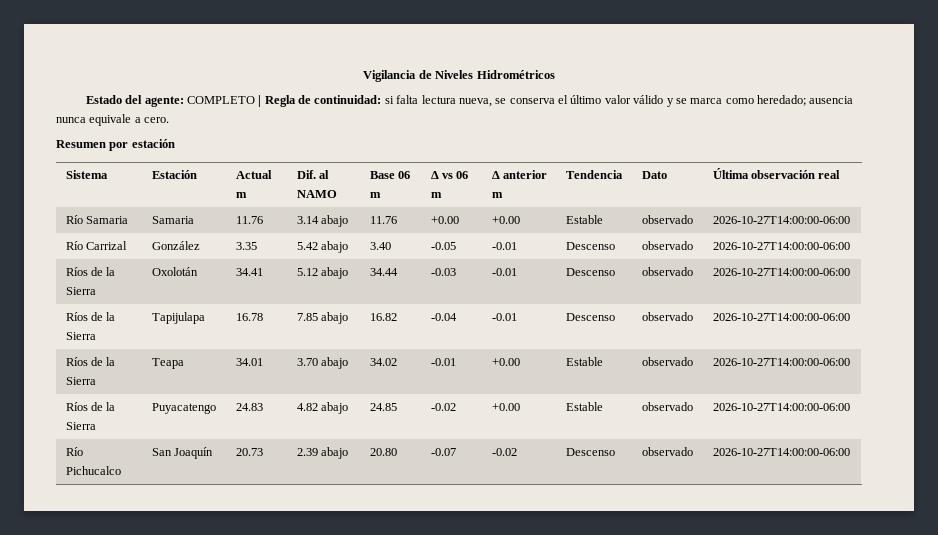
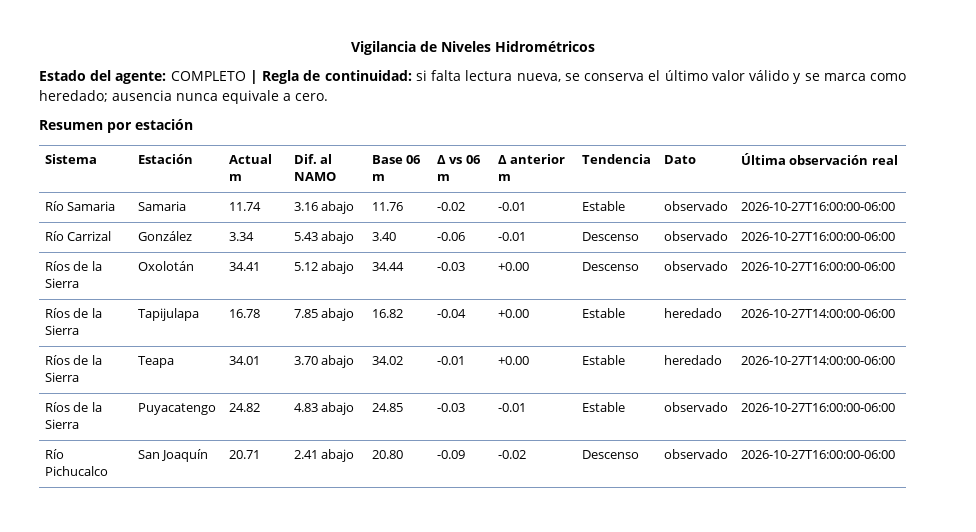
- Río Samaria | Samaria | 11.76 | 3.14 abajo | 11.76 | +0.00 | +0.00 | Estable | observado | 2026-10-27T14:00:00-06:00
+ Río Samaria | Samaria | 11.74 | 3.16 abajo | 11.76 | -0.02 | -0.01 | Estable | observado | 2026-10-27T16:00:00-06:00
- Río Carrizal | González | 3.35 | 5.42 abajo | 3.40 | -0.05 | -0.01 | Descenso | observado | 2026-10-27T14:00:00-06:00
+ Río Carrizal | González | 3.34 | 5.43 abajo | 3.40 | -0.06 | -0.01 | Descenso | observado | 2026-10-27T16:00:00-06:00
- Ríos de la Sierra | Oxolotán | 34.41 | 5.12 abajo | 34.44 | -0.03 | -0.01 | Descenso | observado | 2026-10-27T14:00:00-06:00
+ Ríos de la Sierra | Oxolotán | 34.41 | 5.12 abajo | 34.44 | -0.03 | +0.00 | Descenso | observado | 2026-10-27T16:00:00-06:00
- Ríos de la Sierra | Tapijulapa | 16.78 | 7.85 abajo | 16.82 | -0.04 | -0.01 | Descenso | observado | 2026-10-27T14:00:00-06:00
+ Ríos de la Sierra | Tapijulapa | 16.78 | 7.85 abajo | 16.82 | -0.04 | +0.00 | Estable | heredado | 2026-10-27T14:00:00-06:00
- Ríos de la Sierra | Teapa | 34.01 | 3.70 abajo | 34.02 | -0.01 | +0.00 | Estable | observado | 2026-10-27T14:00:00-06:00
+ Ríos de la Sierra | Teapa | 34.01 | 3.70 abajo | 34.02 | -0.01 | +0.00 | Estable | heredado | 2026-10-27T14:00:00-06:00
- Ríos de la Sierra | Puyacatengo | 24.83 | 4.82 abajo | 24.85 | -0.02 | +0.00 | Estable | observado | 2026-10-27T14:00:00-06:00
+ Ríos de la Sierra | Puyacatengo | 24.82 | 4.83 abajo | 24.85 | -0.03 | -0.01 | Estable | observado | 2026-10-27T16:00:00-06:00
- Río Pichucalco | San Joaquín | 20.73 | 2.39 abajo | 20.80 | -0.07 | -0.02 | Descenso | observado | 2026-10-27T14:00:00-06:00
+ Río Pichucalco | San Joaquín | 20.71 | 2.41 abajo | 20.80 | -0.09 | -0.02 | Descenso | observado | 2026-10-27T16:00:00-06:00

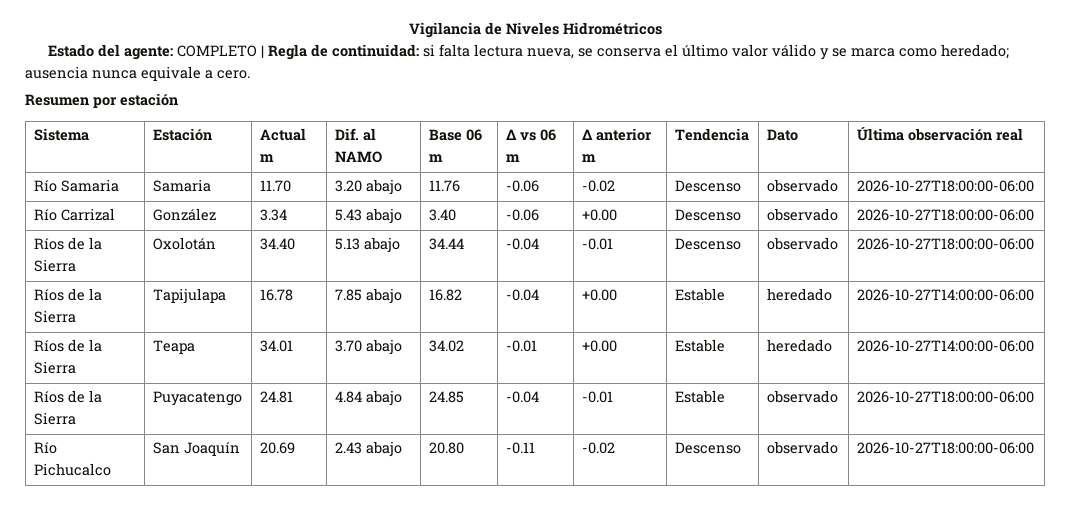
- Río Samaria | Samaria | 11.74 | 3.16 abajo | 11.76 | -0.02 | -0.01 | Estable | observado | 2026-10-27T16:00:00-06:00
+ Río Samaria | Samaria | 11.70 | 3.20 abajo | 11.76 | -0.06 | -0.02 | Descenso | observado | 2026-10-27T18:00:00-06:00
- Río Carrizal | González | 3.34 | 5.43 abajo | 3.40 | -0.06 | -0.01 | Descenso | observado | 2026-10-27T16:00:00-06:00
+ Río Carrizal | González | 3.34 | 5.43 abajo | 3.40 | -0.06 | +0.00 | Descenso | observado | 2026-10-27T18:00:00-06:00
- Ríos de la Sierra | Oxolotán | 34.41 | 5.12 abajo | 34.44 | -0.03 | +0.00 | Descenso | observado | 2026-10-27T16:00:00-06:00
+ Ríos de la Sierra | Oxolotán | 34.40 | 5.13 abajo | 34.44 | -0.04 | -0.01 | Descenso | observado | 2026-10-27T18:00:00-06:00
- Ríos de la Sierra | Puyacatengo | 24.82 | 4.83 abajo | 24.85 | -0.03 | -0.01 | Estable | observado | 2026-10-27T16:00:00-06:00
+ Ríos de la Sierra | Puyacatengo | 24.81 | 4.84 abajo | 24.85 | -0.04 | -0.01 | Estable | observado | 2026-10-27T18:00:00-06:00
- Río Pichucalco | San Joaquín | 20.71 | 2.41 abajo | 20.80 | -0.09 | -0.02 | Descenso | observado | 2026-10-27T16:00:00-06:00
+ Río Pichucalco | San Joaquín | 20.69 | 2.43 abajo | 20.80 | -0.11 | -0.02 | Descenso | observado | 2026-10-27T18:00:00-06:00

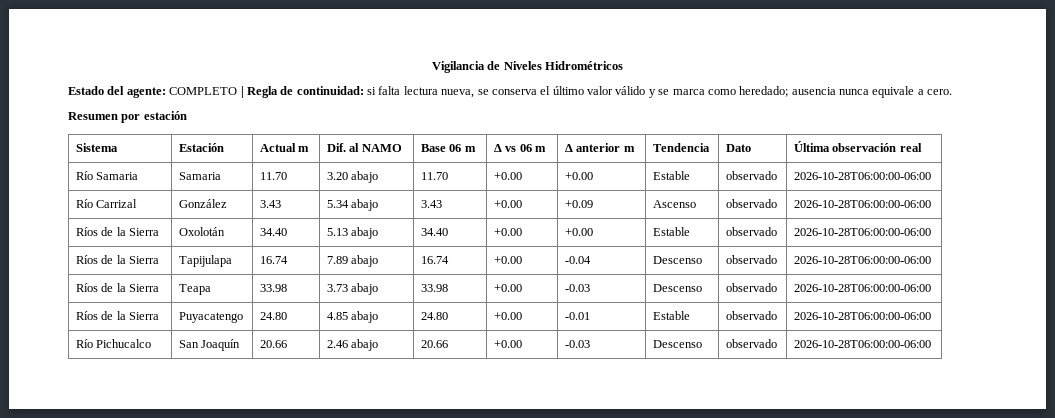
- Río Samaria | Samaria | 11.70 | 3.20 abajo | 11.76 | -0.06 | -0.02 | Descenso | observado | 2026-10-27T18:00:00-06:00
+ Río Samaria | Samaria | 11.70 | 3.20 abajo | 11.70 | +0.00 | +0.00 | Estable | observado | 2026-10-28T06:00:00-06:00
- Río Carrizal | González | 3.34 | 5.43 abajo | 3.40 | -0.06 | +0.00 | Descenso | observado | 2026-10-27T18:00:00-06:00
+ Río Carrizal | González | 3.43 | 5.34 abajo | 3.43 | +0.00 | +0.09 | Ascenso | observado | 2026-10-28T06:00:00-06:00
- Ríos de la Sierra | Oxolotán | 34.40 | 5.13 abajo | 34.44 | -0.04 | -0.01 | Descenso | observado | 2026-10-27T18:00:00-06:00
+ Ríos de la Sierra | Oxolotán | 34.40 | 5.13 abajo | 34.40 | +0.00 | +0.00 | Estable | observado | 2026-10-28T06:00:00-06:00
- Ríos de la Sierra | Tapijulapa | 16.78 | 7.85 abajo | 16.82 | -0.04 | +0.00 | Estable | heredado | 2026-10-27T14:00:00-06:00
+ Ríos de la Sierra | Tapijulapa | 16.74 | 7.89 abajo | 16.74 | +0.00 | -0.04 | Descenso | observado | 2026-10-28T06:00:00-06:00
- Ríos de la Sierra | Teapa | 34.01 | 3.70 abajo | 34.02 | -0.01 | +0.00 | Estable | heredado | 2026-10-27T14:00:00-06:00
+ Ríos de la Sierra | Teapa | 33.98 | 3.73 abajo | 33.98 | +0.00 | -0.03 | Descenso | observado | 2026-10-28T06:00:00-06:00
- Ríos de la Sierra | Puyacatengo | 24.81 | 4.84 abajo | 24.85 | -0.04 | -0.01 | Estable | observado | 2026-10-27T18:00:00-06:00
+ Ríos de la Sierra | Puyacatengo | 24.80 | 4.85 abajo | 24.80 | +0.00 | -0.01 | Estable | observado | 2026-10-28T06:00:00-06:00
- Río Pichucalco | San Joaquín | 20.69 | 2.43 abajo | 20.80 | -0.11 | -0.02 | Descenso | observado | 2026-10-27T18:00:00-06:00
+ Río Pichucalco | San Joaquín | 20.66 | 2.46 abajo | 20.66 | +0.00 | -0.03 | Descenso | observado | 2026-10-28T06:00:00-06:00

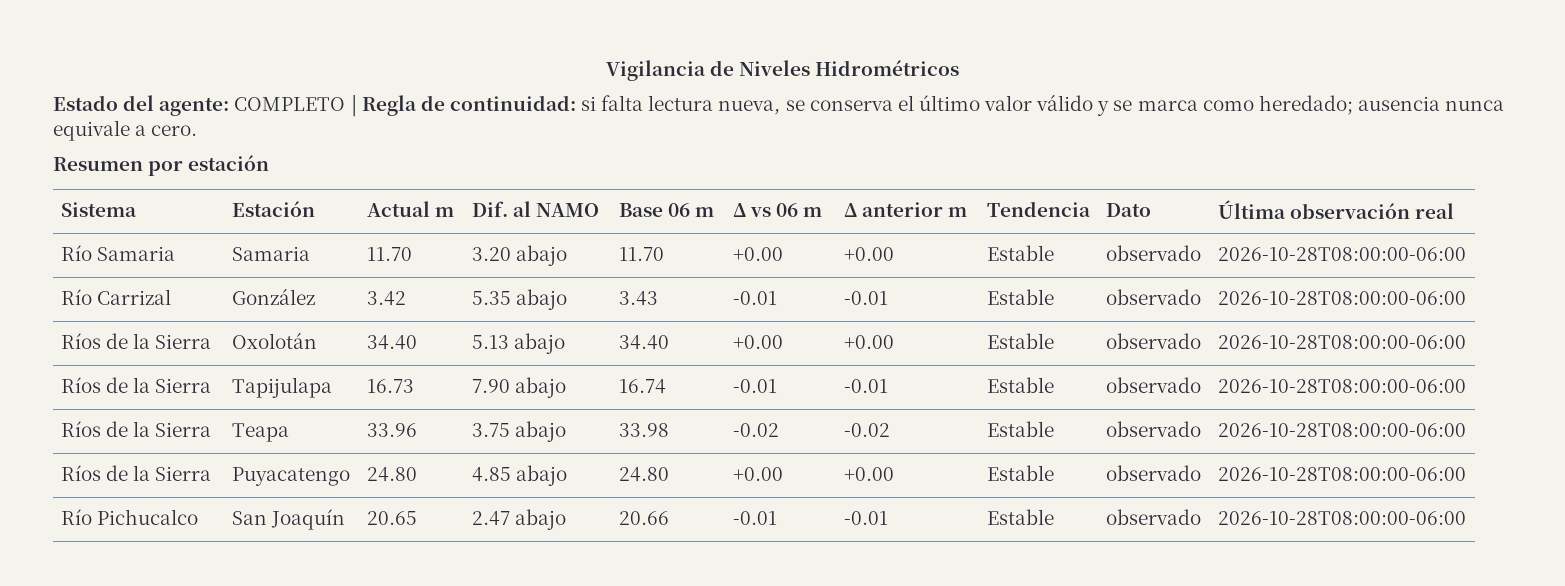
- Río Samaria | Samaria | 11.70 | 3.20 abajo | 11.70 | +0.00 | +0.00 | Estable | observado | 2026-10-28T06:00:00-06:00
+ Río Samaria | Samaria | 11.70 | 3.20 abajo | 11.70 | +0.00 | +0.00 | Estable | observado | 2026-10-28T08:00:00-06:00
- Río Carrizal | González | 3.43 | 5.34 abajo | 3.43 | +0.00 | +0.09 | Ascenso | observado | 2026-10-28T06:00:00-06:00
+ Río Carrizal | González | 3.42 | 5.35 abajo | 3.43 | -0.01 | -0.01 | Estable | observado | 2026-10-28T08:00:00-06:00
- Ríos de la Sierra | Oxolotán | 34.40 | 5.13 abajo | 34.40 | +0.00 | +0.00 | Estable | observado | 2026-10-28T06:00:00-06:00
+ Ríos de la Sierra | Oxolotán | 34.40 | 5.13 abajo | 34.40 | +0.00 | +0.00 | Estable | observado | 2026-10-28T08:00:00-06:00
- Ríos de la Sierra | Tapijulapa | 16.74 | 7.89 abajo | 16.74 | +0.00 | -0.04 | Descenso | observado | 2026-10-28T06:00:00-06:00
+ Ríos de la Sierra | Tapijulapa | 16.73 | 7.90 abajo | 16.74 | -0.01 | -0.01 | Estable | observado | 2026-10-28T08:00:00-06:00
- Ríos de la Sierra | Teapa | 33.98 | 3.73 abajo | 33.98 | +0.00 | -0.03 | Descenso | observado | 2026-10-28T06:00:00-06:00
+ Ríos de la Sierra | Teapa | 33.96 | 3.75 abajo | 33.98 | -0.02 | -0.02 | Estable | observado | 2026-10-28T08:00:00-06:00
- Ríos de la Sierra | Puyacatengo | 24.80 | 4.85 abajo | 24.80 | +0.00 | -0.01 | Estable | observado | 2026-10-28T06:00:00-06:00
+ Ríos de la Sierra | Puyacatengo | 24.80 | 4.85 abajo | 24.80 | +0.00 | +0.00 | Estable | observado | 2026-10-28T08:00:00-06:00
- Río Pichucalco | San Joaquín | 20.66 | 2.46 abajo | 20.66 | +0.00 | -0.03 | Descenso | observado | 2026-10-28T06:00:00-06:00
+ Río Pichucalco | San Joaquín | 20.65 | 2.47 abajo | 20.66 | -0.01 | -0.01 | Estable | observado | 2026-10-28T08:00:00-06:00

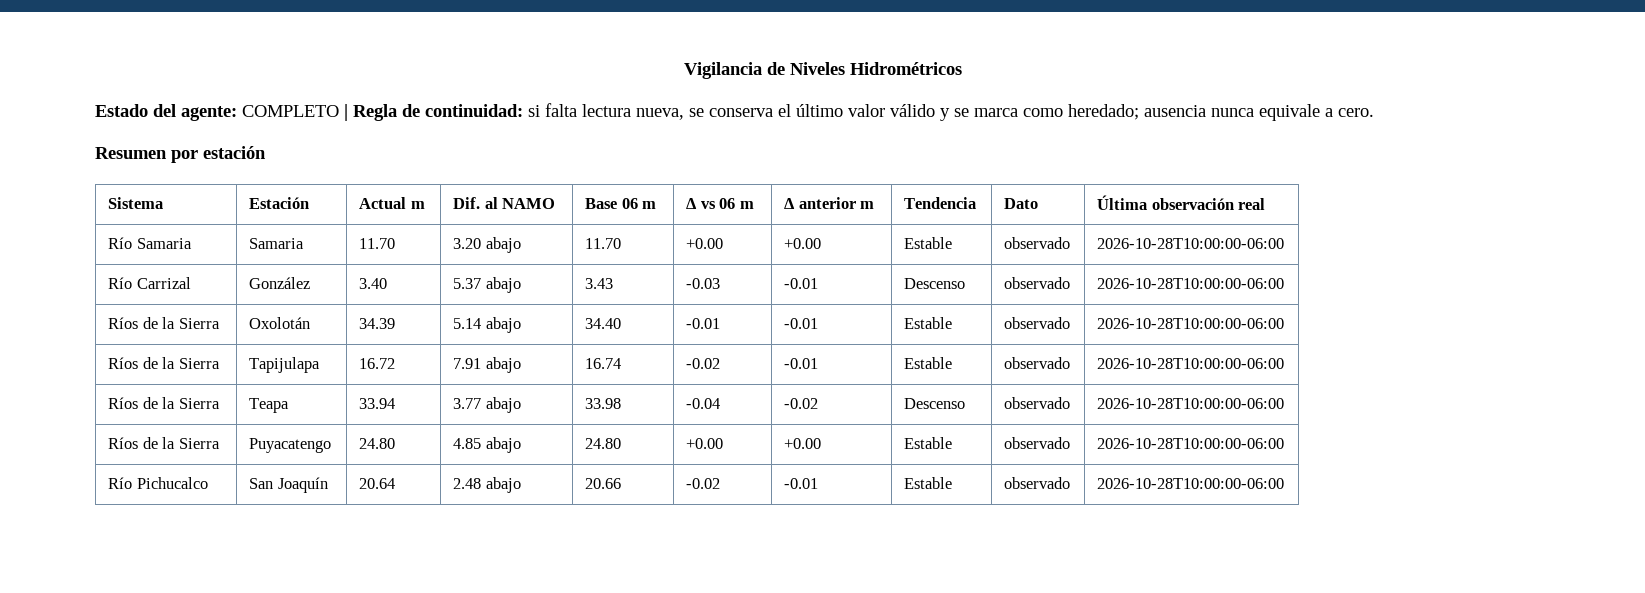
- Río Samaria | Samaria | 11.70 | 3.20 abajo | 11.70 | +0.00 | +0.00 | Estable | observado | 2026-10-28T08:00:00-06:00
+ Río Samaria | Samaria | 11.70 | 3.20 abajo | 11.70 | +0.00 | +0.00 | Estable | observado | 2026-10-28T10:00:00-06:00
- Río Carrizal | González | 3.42 | 5.35 abajo | 3.43 | -0.01 | -0.01 | Estable | observado | 2026-10-28T08:00:00-06:00
- Ríos de la Sierra | Oxolotán | 34.40 | 5.13 abajo | 34.40 | +0.00 | +0.00 | Estable | observado | 2026-10-28T08:00:00-06:00
+ Río Carrizal | González | 3.40 | 5.37 abajo | 3.43 | -0.03 | -0.01 | Descenso | observado | 2026-10-28T10:00:00-06:00
+ Ríos de la Sierra | Oxolotán | 34.39 | 5.14 abajo | 34.40 | -0.01 | -0.01 | Estable | observado | 2026-10-28T10:00:00-06:00
- Ríos de la Sierra | Tapijulapa | 16.73 | 7.90 abajo | 16.74 | -0.01 | -0.01 | Estable | observado | 2026-10-28T08:00:00-06:00
+ Ríos de la Sierra | Tapijulapa | 16.72 | 7.91 abajo | 16.74 | -0.02 | -0.01 | Estable | observado | 2026-10-28T10:00:00-06:00
- Ríos de la Sierra | Teapa | 33.96 | 3.75 abajo | 33.98 | -0.02 | -0.02 | Estable | observado | 2026-10-28T08:00:00-06:00
+ Ríos de la Sierra | Teapa | 33.94 | 3.77 abajo | 33.98 | -0.04 | -0.02 | Descenso | observado | 2026-10-28T10:00:00-06:00
- Ríos de la Sierra | Puyacatengo | 24.80 | 4.85 abajo | 24.80 | +0.00 | +0.00 | Estable | observado | 2026-10-28T08:00:00-06:00
+ Ríos de la Sierra | Puyacatengo | 24.80 | 4.85 abajo | 24.80 | +0.00 | +0.00 | Estable | observado | 2026-10-28T10:00:00-06:00
- Río Pichucalco | San Joaquín | 20.65 | 2.47 abajo | 20.66 | -0.01 | -0.01 | Estable | observado | 2026-10-28T08:00:00-06:00
+ Río Pichucalco | San Joaquín | 20.64 | 2.48 abajo | 20.66 | -0.02 | -0.01 | Estable | observado | 2026-10-28T10:00:00-06:00

